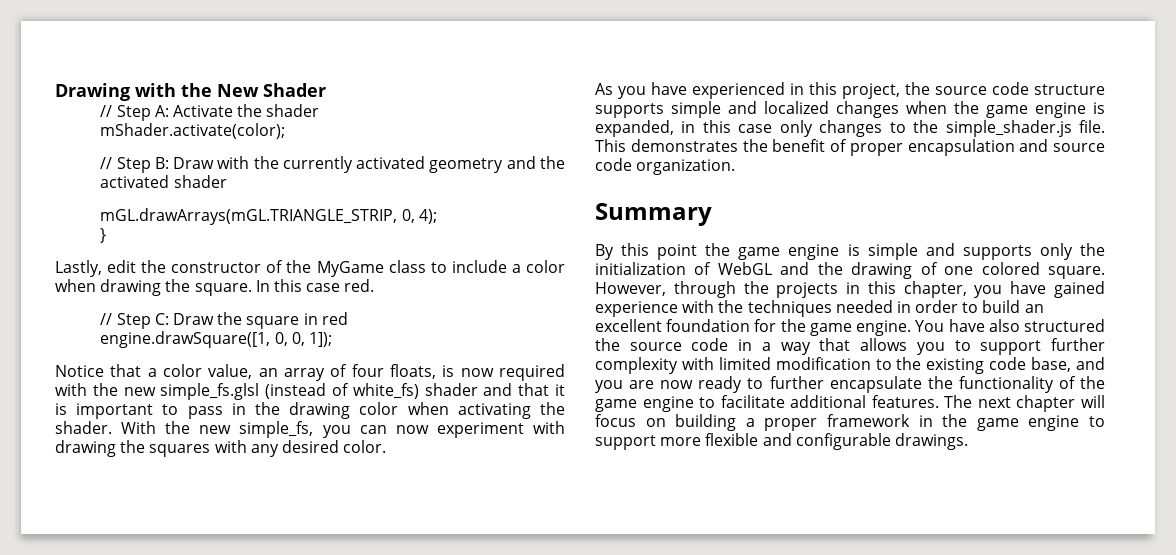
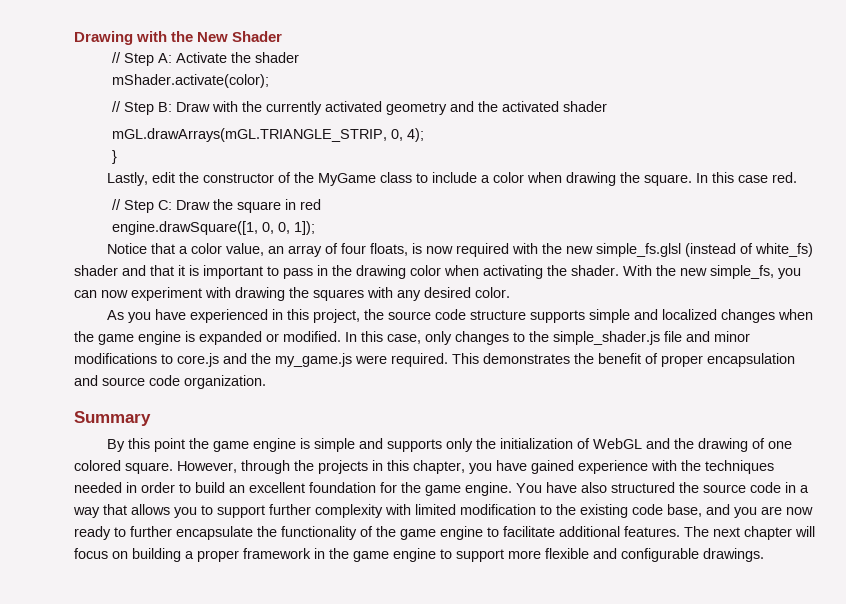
- As you have experienced in this project, the source code structure supports simple and localized changes when the game engine is expanded, in this case only changes to the simple_shader.js file.
+ As you have experienced in this project, the source code structure supports simple and localized changes when the game engine is expanded or modified. In this case, only changes to the simple_shader.js file and minor modifications to core.js and the my_game.js were required.

